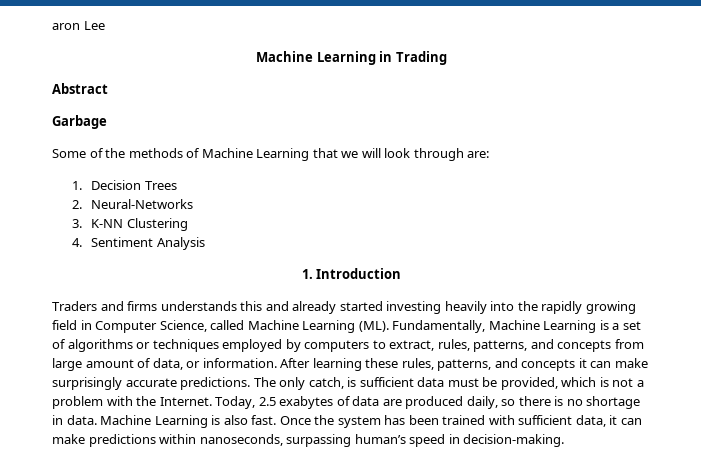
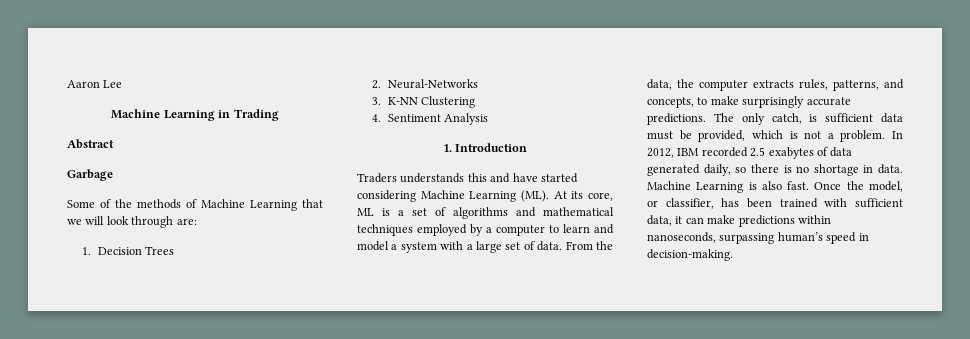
- aron Lee
+ Aaron Lee
- Traders and firms understands this and already started investing heavily into the rapidly growing field in Computer Science, called Machine Learning (ML). Fundamentally, Machine Learning is a set of algorithms or techniques employed by computers to extract, rules, patterns, and concepts from large amount of data, or information. After learning these rules, patterns, and concepts it can make surprisingly accurate predictions.
+ Traders understands this and have started considering Machine Learning (ML). At its core, ML is a set of algorithms and mathematical techniques employed by a computer to learn and model a system with a large set of data. From the data, the computer extracts rules, patterns, and concepts, to make surprisingly accurate predictions.
- The only catch, is sufficient data must be provided, which is not a problem with the Internet. Today, 2.5 exabytes of data are produced daily, so there is no shortage in data.
+ The only catch, is sufficient data must be provided, which is not a problem. In 2012, IBM recorded 2.5 exabytes of data generated daily, so there is no shortage in data.
- Once the system has been trained with sufficient data, it can make predictions within nanoseconds, surpassing human’s speed in decision-making.
+ Once the model, or classifier, has been trained with sufficient data, it can make predictions within nanoseconds, surpassing human’s speed in decision-making.

